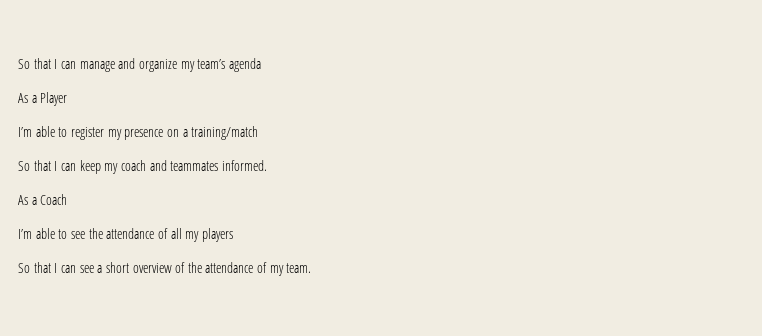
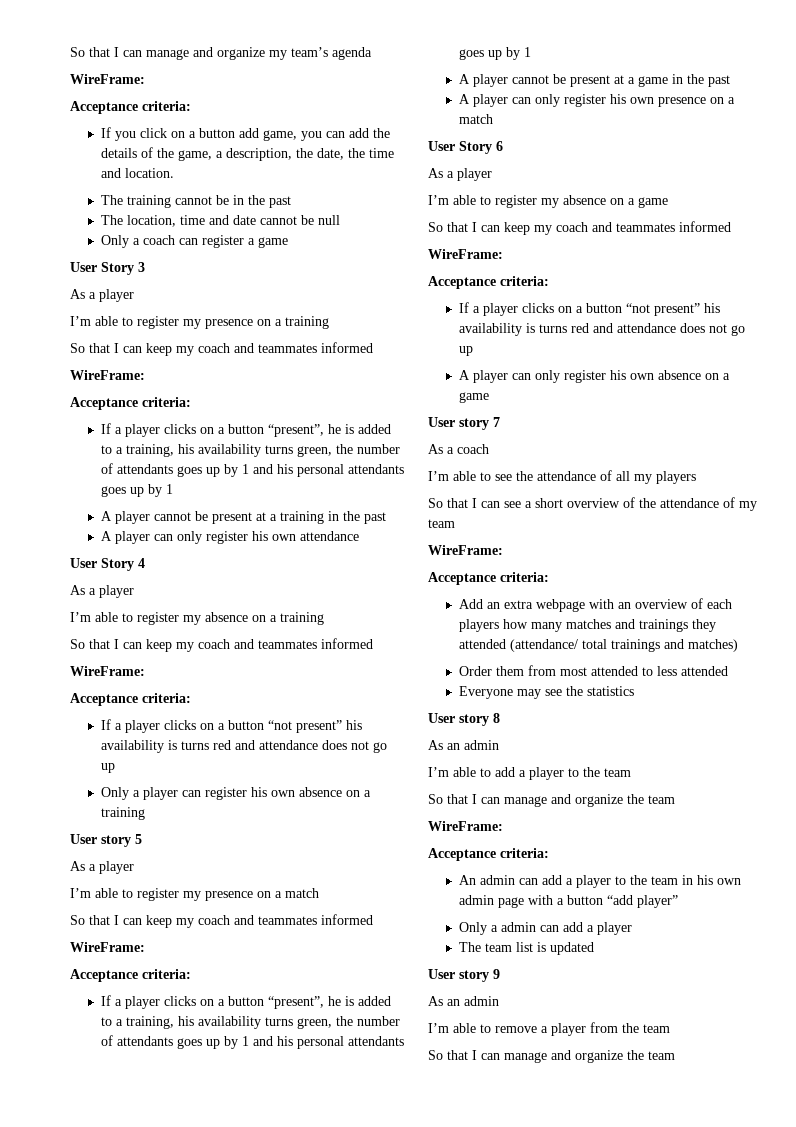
  So that I can manage and organize my team’s agenda
- As a Player
- I’m able to register my presence on a training/match
- So that I can keep my coach and teammates informed.
- As a Coach
+ WireFrame:
+ Acceptance criteria:
+ If you click on a button add game, you can add the details of the game, a description, the date, the time and location.
+ The training cannot be in the past
+ The location, time and date cannot be null
+ Only a coach can register a game
+ User Story 3
+ As a player
+ I’m able to register my presence on a training
+ So that I can keep my coach and teammates informed
+ WireFrame:
+ Acceptance criteria:
+ If a player clicks on a button “present”, he is added to a training, his availability turns green, the number of attendants goes up by 1 and his personal attendants goes up by 1
+ A player cannot be present at a training in the past
+ A player can only register his own attendance
+ User Story 4
+ As a player
+ I’m able to register my absence on a training
+ So that I can keep my coach and teammates informed
+ WireFrame:
+ Acceptance criteria:
+ If a player clicks on a button “not present” his availability is turns red and attendance does not go up
+ Only a player can register his own absence on a training
+ User story 5
+ As a player
+ I’m able to register my presence on a match
+ So that I can keep my coach and teammates informed
+ WireFrame:
+ Acceptance criteria:
+ If a player clicks on a button “present”, he is added to a training, his availability turns green, the number of attendants goes up by 1 and his personal attendants goes up by 1
+ A player cannot be present at a game in the past
+ A player can only register his own presence on a match
+ User Story 6
+ As a player
+ I’m able to register my absence on a game
+ So that I can keep my coach and teammates informed
+ WireFrame:
+ Acceptance criteria:
+ If a player clicks on a button “not present” his availability is turns red and attendance does not go up
+ A player can only register his own absence on a game
+ User story 7
+ As a coach
- So that I can see a short overview of the attendance of my team.
+ So that I can see a short overview of the attendance of my team
+ WireFrame:
+ Acceptance criteria:
+ Add an extra webpage with an overview of each players how many matches and trainings they attended (attendance/ total trainings and matches)
+ Order them from most attended to less attended
+ Everyone may see the statistics
+ User story 8
+ As an admin
+ I’m able to add a player to the team
+ So that I can manage and organize the team
+ WireFrame:
+ Acceptance criteria:
+ An admin can add a player to the team in his own admin page with a button “add player”
+ Only a admin can add a player
+ The team list is updated
+ User story 9
+ As an admin
+ I’m able to remove a player from the team
+ So that I can manage and organize the team

